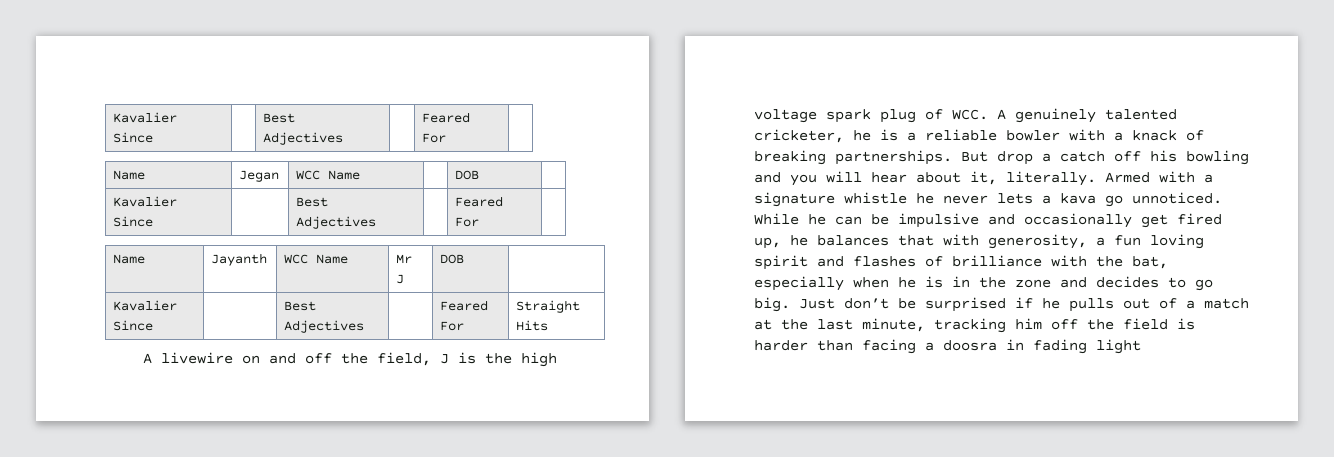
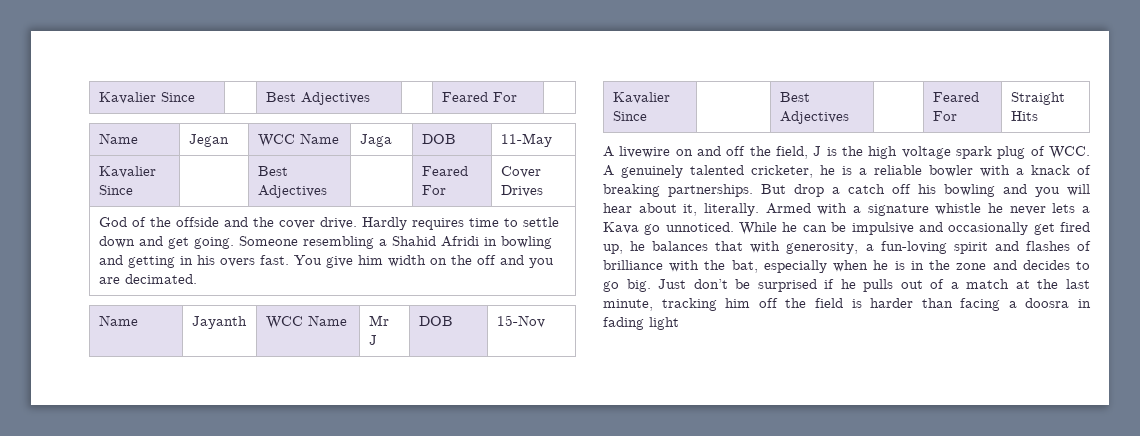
- Name | Jegan | WCC Name | | DOB |
- Kavalier Since | | Best Adjectives | | Feared For |
+ Name | Jegan | WCC Name | Jaga | DOB | 11-May
+ Kavalier Since | | Best Adjectives | | Feared For | Cover Drives
+ God of the offside and the cover drive. Hardly requires time to settle down and get going. Someone resembling a Shahid Afridi in bowling and getting in his overs fast. You give him width on the off and you are decimated.
- Name | Jayanth | WCC Name | Mr J | DOB |
+ Name | Jayanth | WCC Name | Mr J | DOB | 15-Nov
- Armed with a signature whistle he never lets a kava go unnoticed.
+ Armed with a signature whistle he never lets a Kava go unnoticed.
- While he can be impulsive and occasionally get fired up, he balances that with generosity, a fun loving spirit and flashes of brilliance with the bat, especially when he is in the zone and decides to go big.
+ While he can be impulsive and occasionally get fired up, he balances that with generosity, a fun-loving spirit and flashes of brilliance with the bat, especially when he is in the zone and decides to go big.

